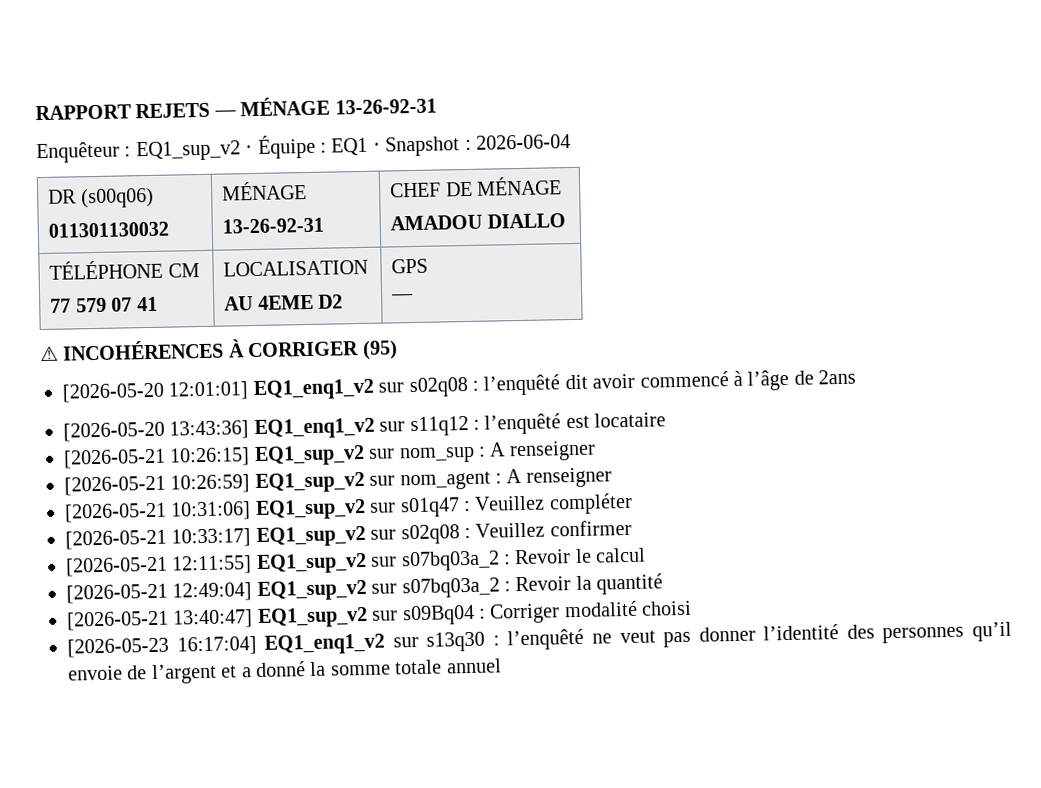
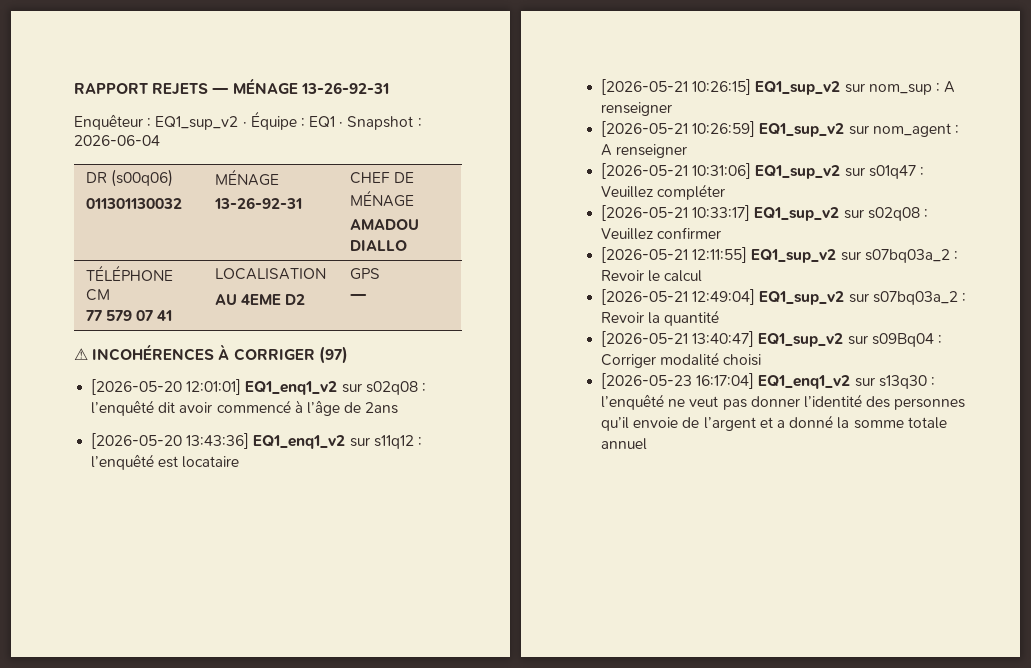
- ⚠ INCOHÉRENCES À CORRIGER (95)
+ ⚠ INCOHÉRENCES À CORRIGER (97)

